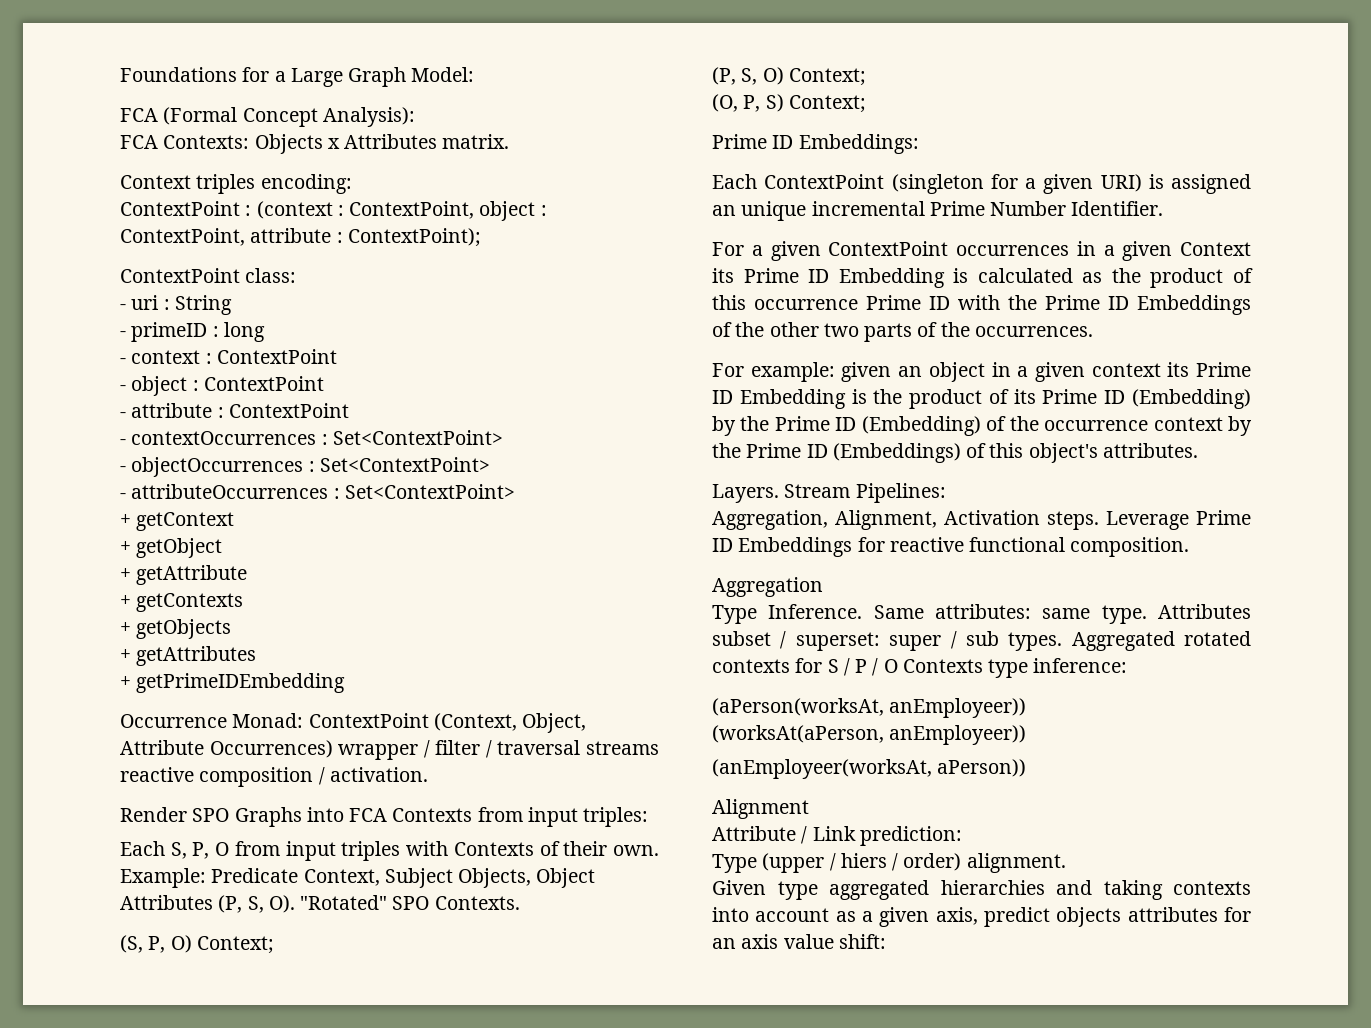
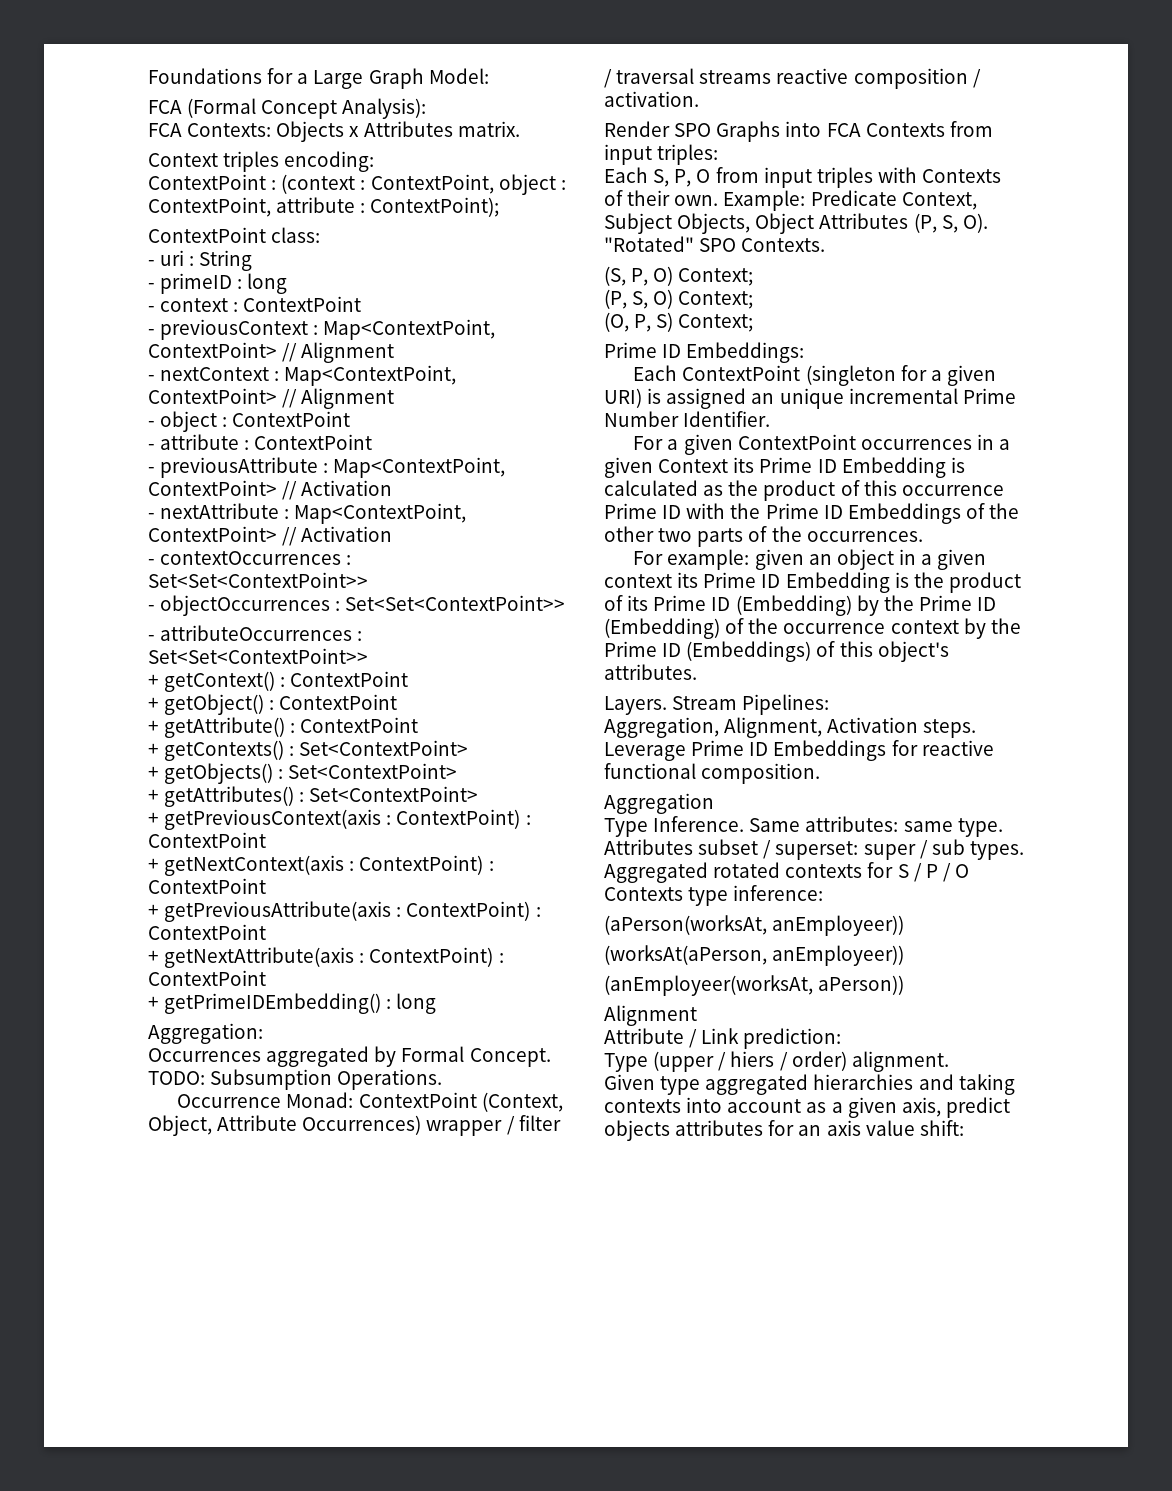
+ - previousContext : Map<ContextPoint, ContextPoint> // Alignment
+ - nextContext : Map<ContextPoint, ContextPoint> // Alignment
+ - previousAttribute : Map<ContextPoint, ContextPoint> // Activation
+ - nextAttribute : Map<ContextPoint, ContextPoint> // Activation
- - contextOccurrences : Set<ContextPoint>
+ - contextOccurrences : Set<Set<ContextPoint>>
- - objectOccurrences : Set<ContextPoint>
+ - objectOccurrences : Set<Set<ContextPoint>>
- - attributeOccurrences : Set<ContextPoint>
- + getContext
- + getObject
- + getAttribute
- + getContexts
- + getObjects
- + getAttributes
- + getPrimeIDEmbedding
+ - attributeOccurrences : Set<Set<ContextPoint>>
+ + getContext() : ContextPoint
+ + getObject() : ContextPoint
+ + getAttribute() : ContextPoint
+ + getContexts() : Set<ContextPoint>
+ + getObjects() : Set<ContextPoint>
+ + getAttributes() : Set<ContextPoint>
+ + getPreviousContext(axis : ContextPoint) : ContextPoint
+ + getNextContext(axis : ContextPoint) : ContextPoint
+ + getPreviousAttribute(axis : ContextPoint) : ContextPoint
+ + getNextAttribute(axis : ContextPoint) : ContextPoint
+ + getPrimeIDEmbedding() : long
+ Aggregation:
+ Occurrences aggregated by Formal Concept. TODO: Subsumption Operations.

